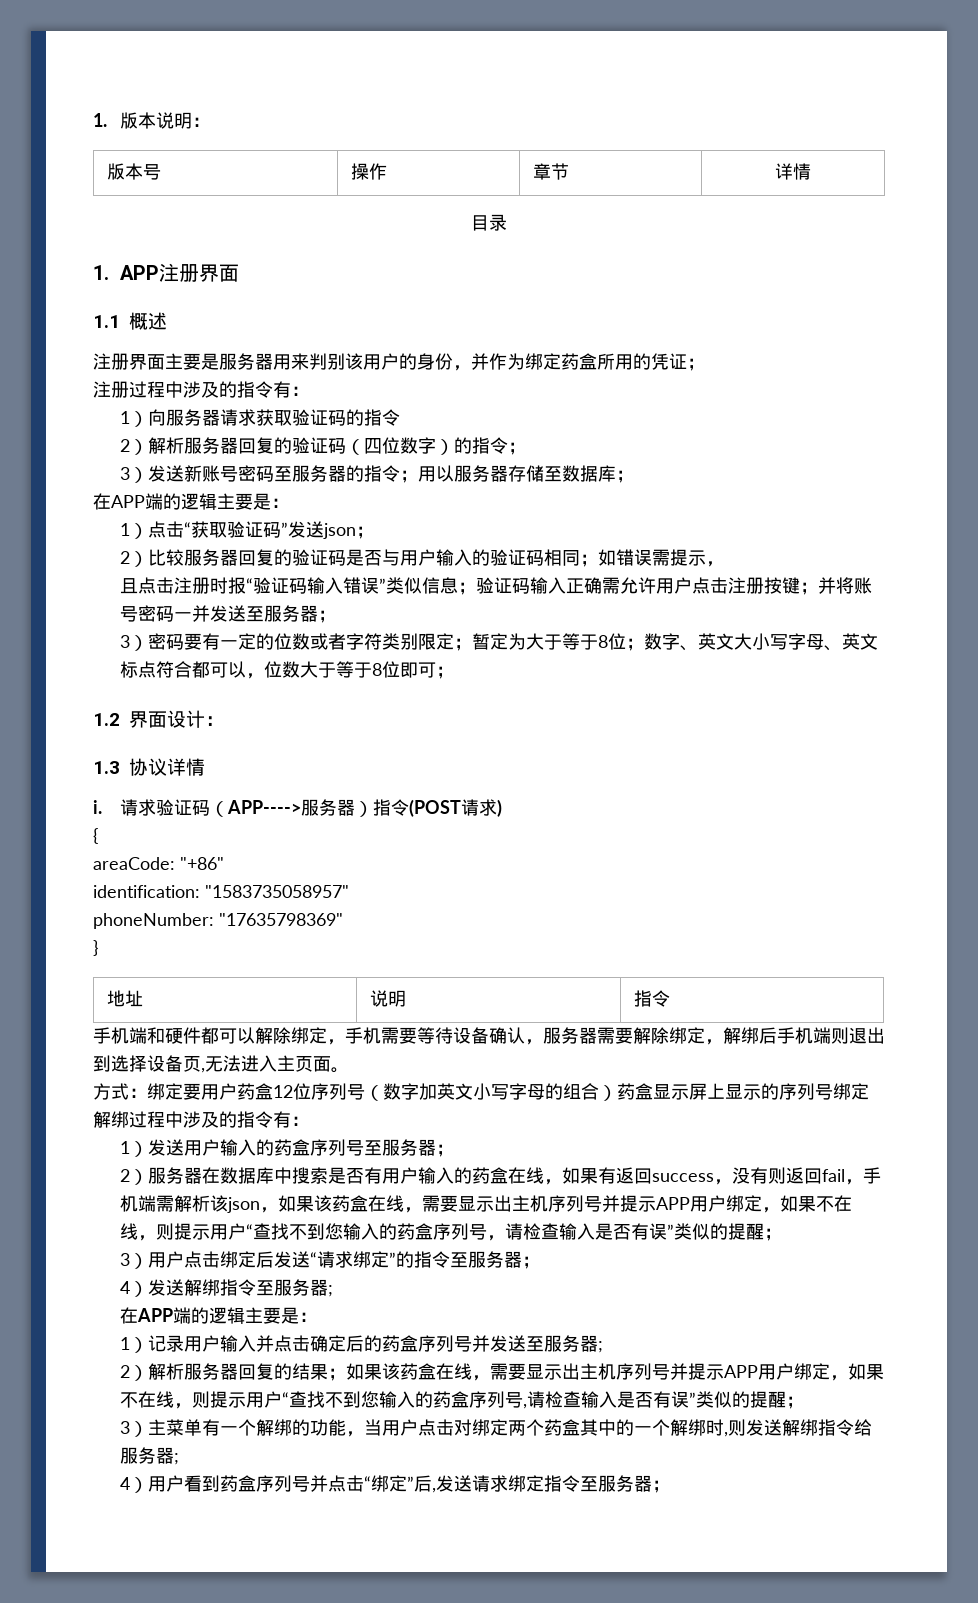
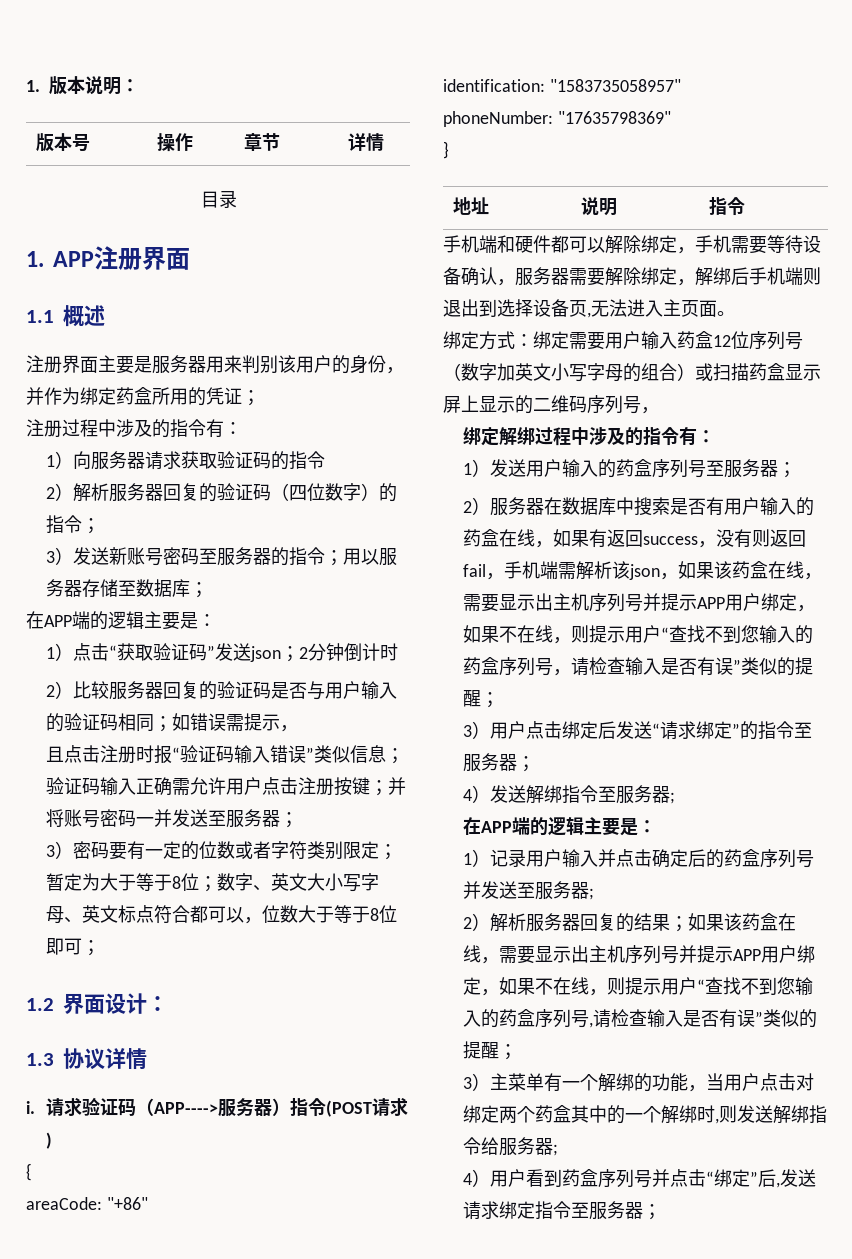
- 1）点击“获取验证码”发送json；
+ 1）点击“获取验证码”发送json；2分钟倒计时
- 方式：绑定要用户药盒12位序列号（数字加英文小写字母的组合）药盒显示屏上显示的序列号绑定解绑过程中涉及的指令有：
+ 绑定方式：绑定需要用户输入药盒12位序列号（数字加英文小写字母的组合）或扫描药盒显示屏上显示的二维码序列号，
+ 绑定解绑过程中涉及的指令有：

